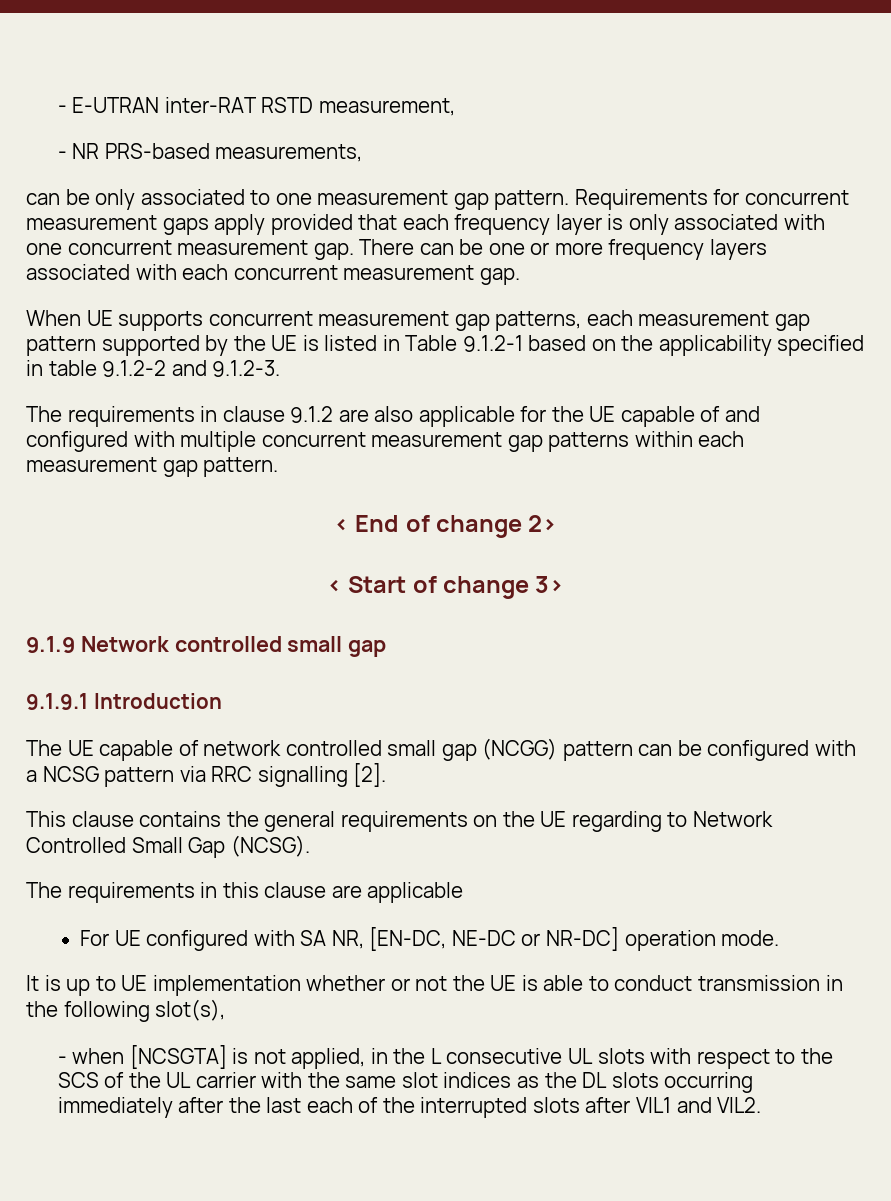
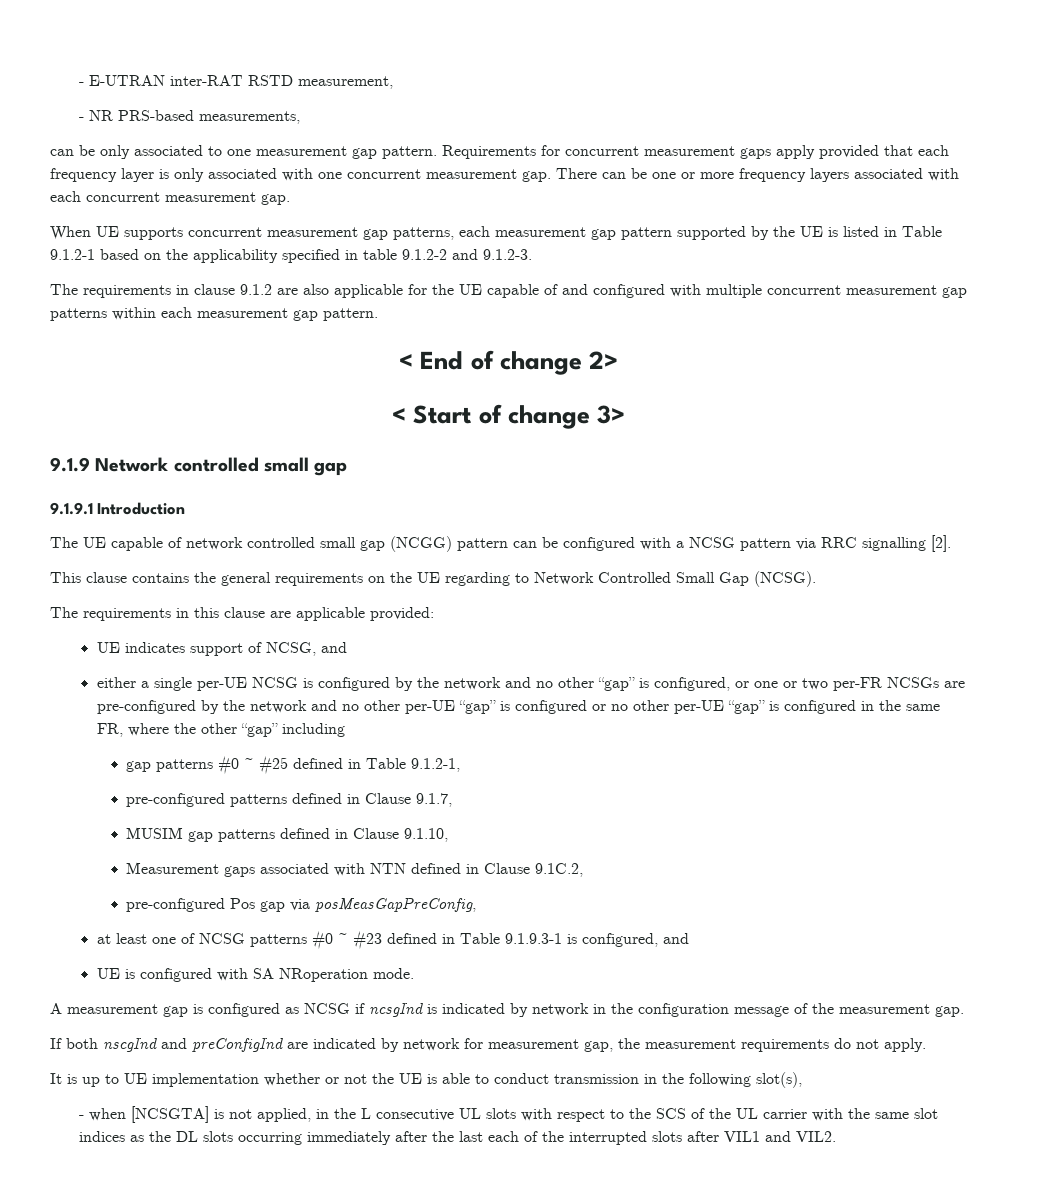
- The requirements in this clause are applicable
- For UE configured with SA NR, [EN-DC, NE-DC or NR-DC] operation mode.
+ The requirements in this clause are applicable provided:
+ UE indicates support of NCSG, and
+ either a single per-UE NCSG is configured by the network and no other “gap” is configured, or one or two per-FR NCSGs are pre-configured by the network and no other per-UE “gap” is configured or no other per-UE “gap” is configured in the same FR, where the other “gap” including
+ gap patterns #0 ~ #25 defined in Table 9.1.2-1,
+ pre-configured patterns defined in Clause 9.1.7,
+ MUSIM gap patterns defined in Clause 9.1.10,
+ Measurement gaps associated with NTN defined in Clause 9.1C.2,
+ pre-configured Pos gap via posMeasGapPreConfig,
+ at least one of NCSG patterns #0 ~ #23 defined in Table 9.1.9.3-1 is configured, and
+ UE is configured with SA NRoperation mode.
+ A measurement gap is configured as NCSG if ncsgInd is indicated by network in the configuration message of the measurement gap.
+ If both nscgInd and preConfigInd are indicated by network for measurement gap, the measurement requirements do not apply.

